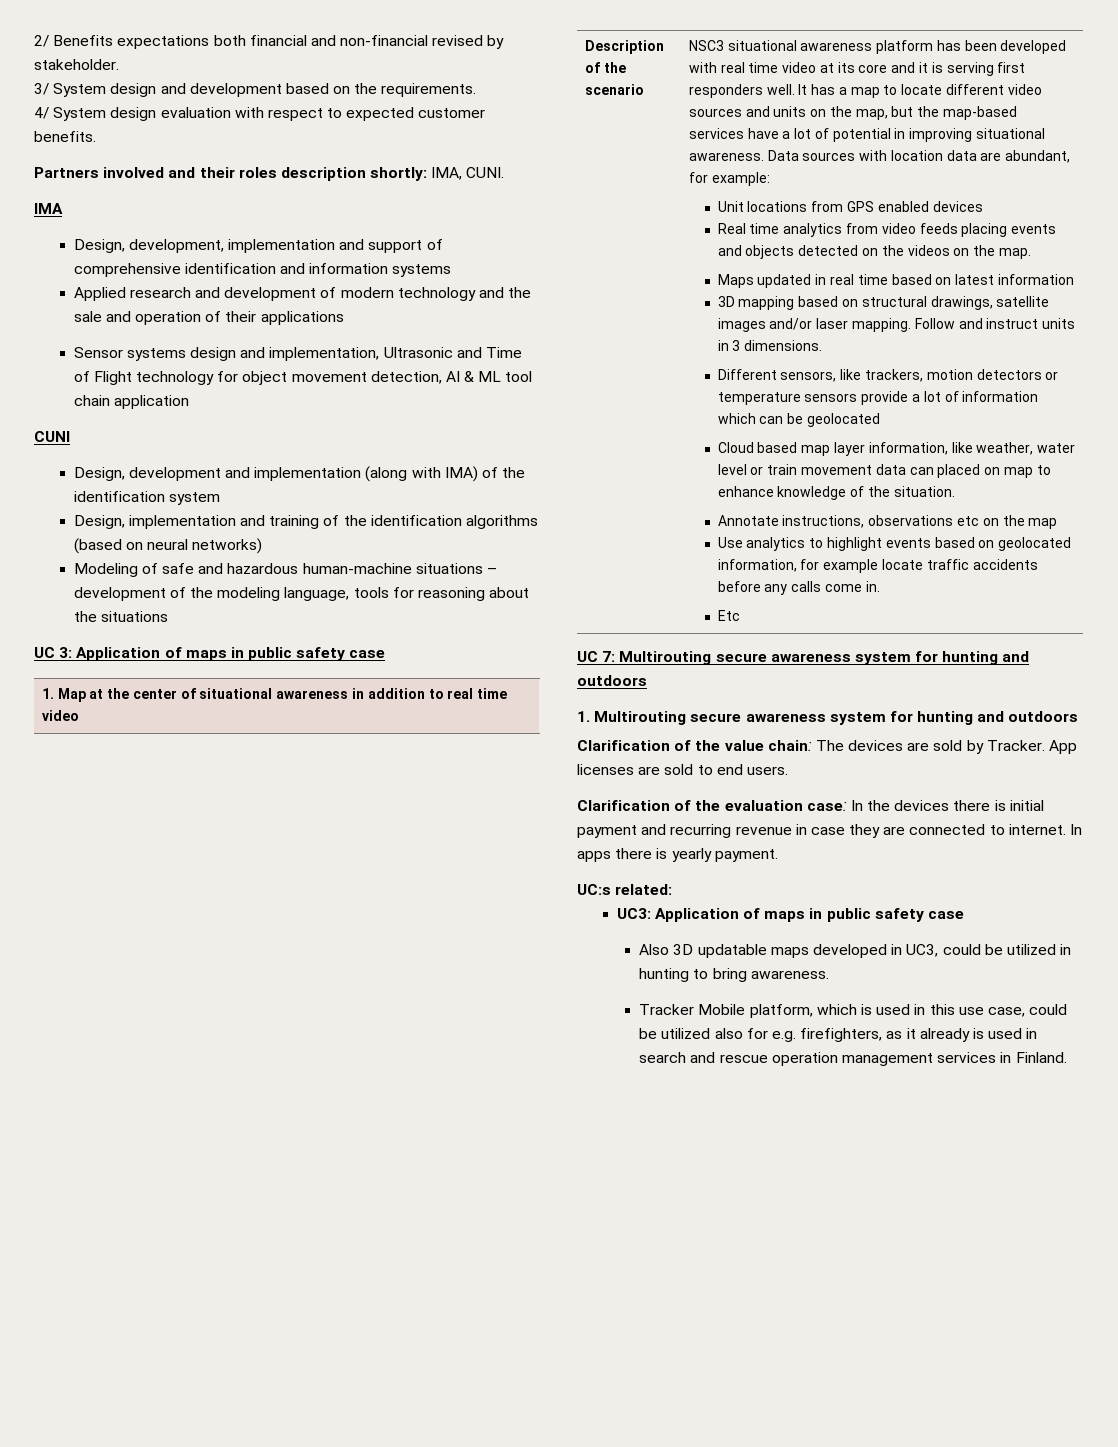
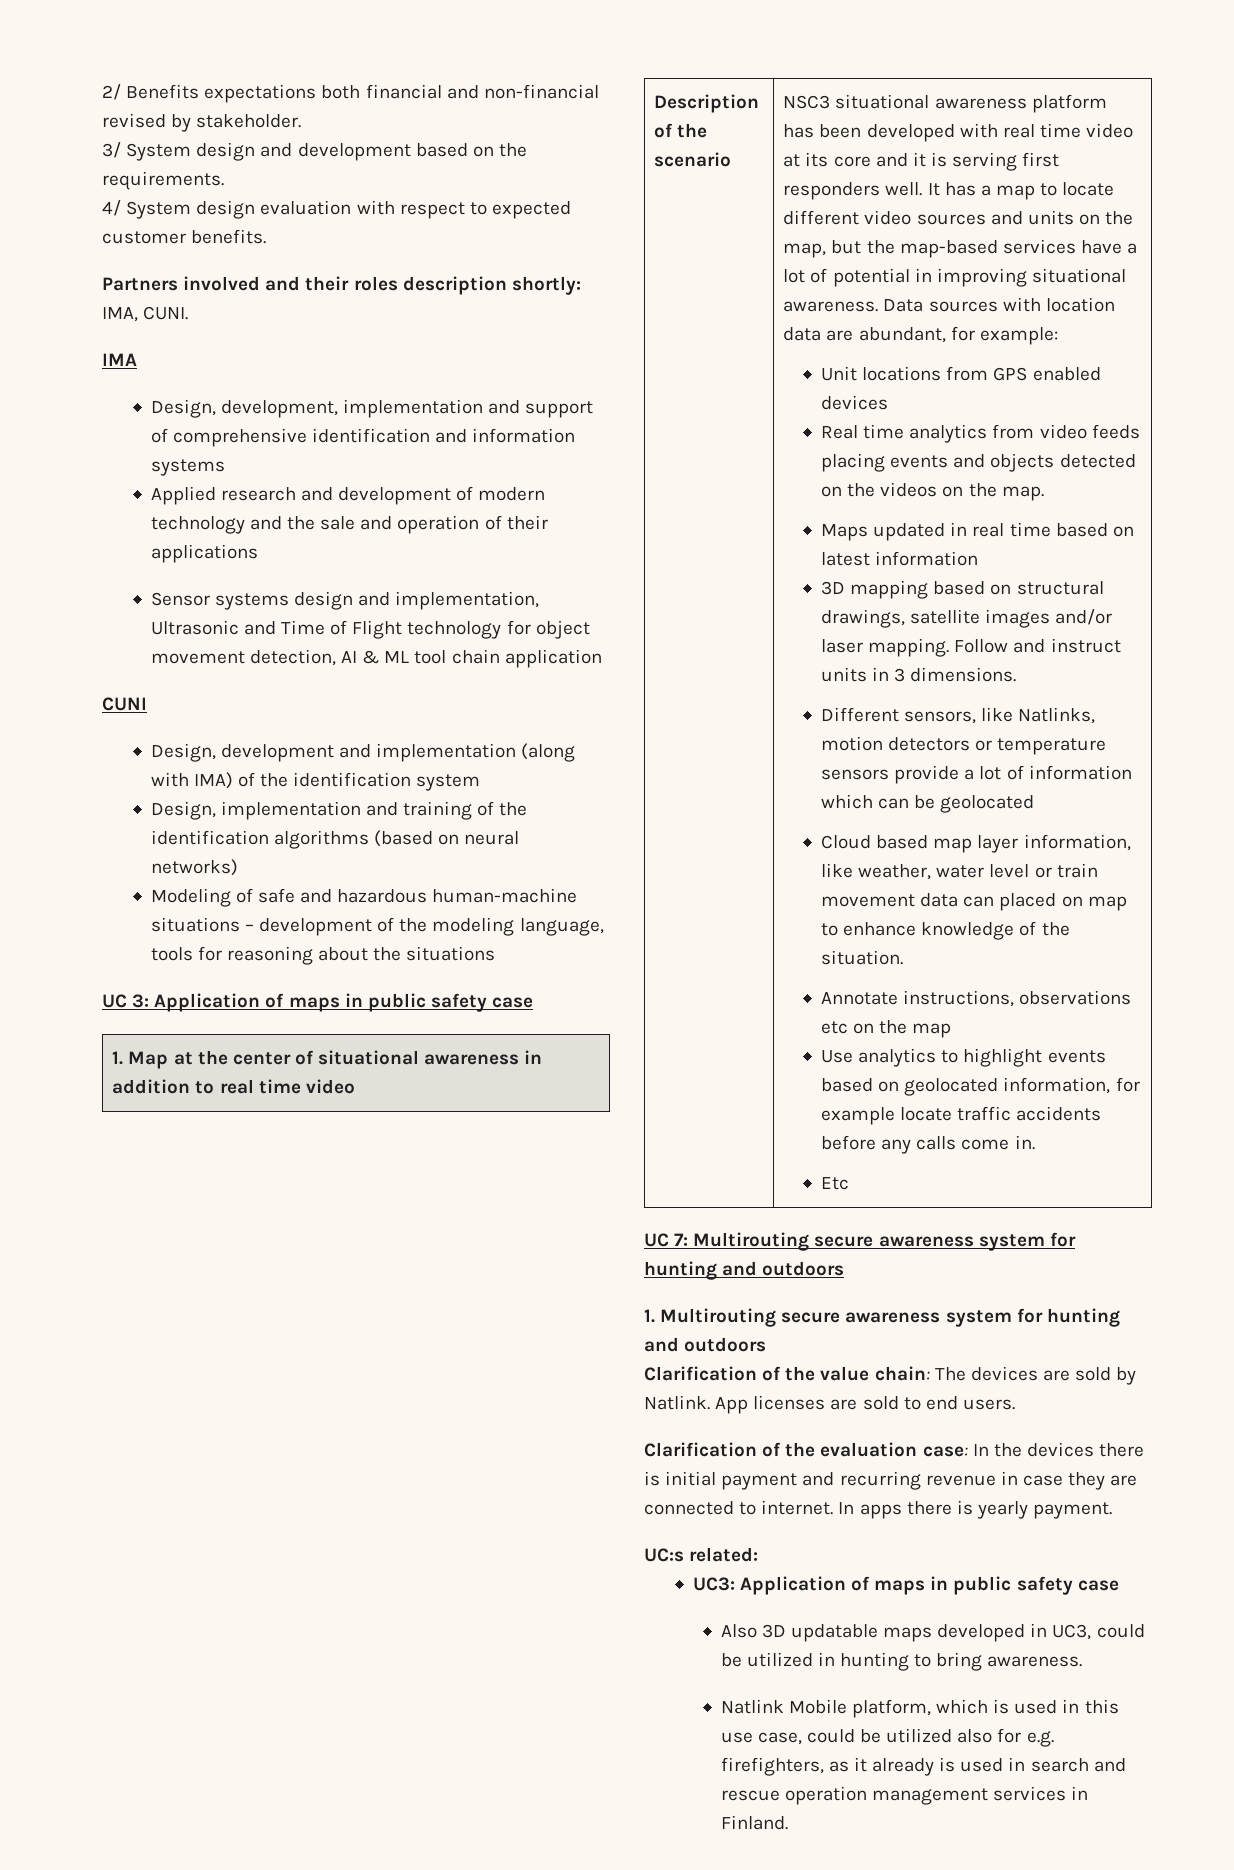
- Different sensors, like trackers, motion detectors or temperature sensors provide a lot of information which can be geolocated
+ Different sensors, like Natlinks, motion detectors or temperature sensors provide a lot of information which can be geolocated
- Clarification of the value chain: The devices are sold by Tracker.
+ Clarification of the value chain: The devices are sold by Natlink.
- Tracker Mobile platform, which is used in this use case, could be utilized also for e.g. firefighters, as it already is used in search and rescue operation management services in Finland.
+ Natlink Mobile platform, which is used in this use case, could be utilized also for e.g. firefighters, as it already is used in search and rescue operation management services in Finland.

